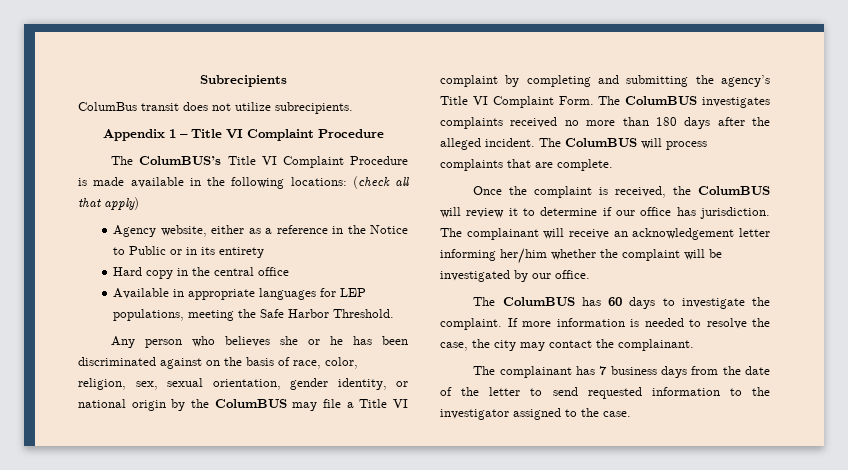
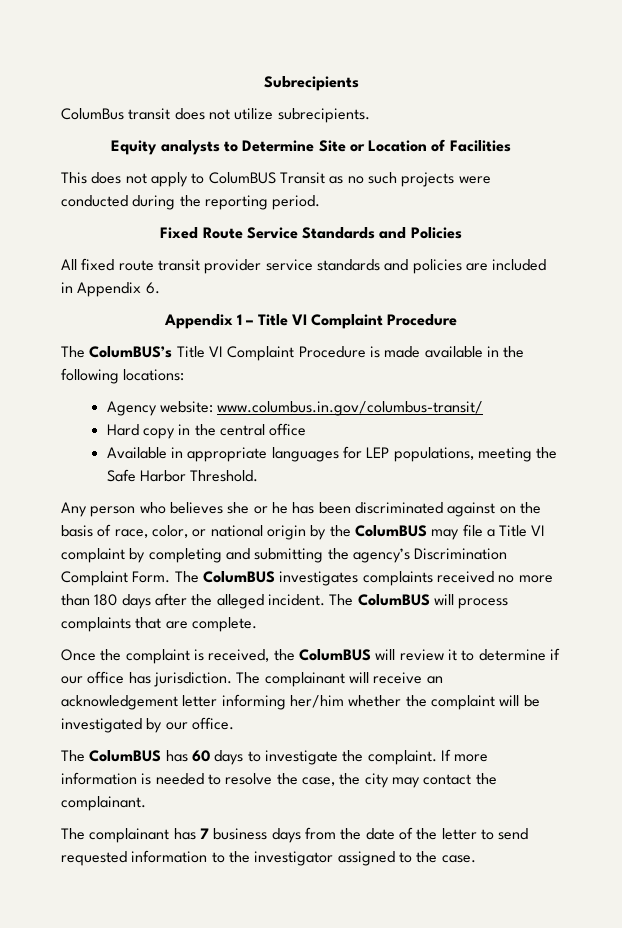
+ Equity analysts to Determine Site or Location of Facilities
+ This does not apply to ColumBUS Transit as no such projects were conducted during the reporting period.
+ Fixed Route Service Standards and Policies
+ All fixed route transit provider service standards and policies are included in Appendix 6.
- The ColumBUS’s Title VI Complaint Procedure is made available in the following locations: (check all that apply)
- Agency website, either as a reference in the Notice to Public or in its entirety
+ The ColumBUS’s Title VI Complaint Procedure is made available in the following locations:
+ Agency website: www.columbus.in.gov/columbus-transit/
- Any person who believes she or he has been discriminated against on the basis of race, color, religion, sex, sexual orientation, gender identity, or national origin by the ColumBUS may file a Title VI complaint by completing and submitting the agency’s Title VI Complaint Form.
+ Any person who believes she or he has been discriminated against on the basis of race, color, or national origin by the ColumBUS may file a Title VI complaint by completing and submitting the agency’s Discrimination Complaint Form.

